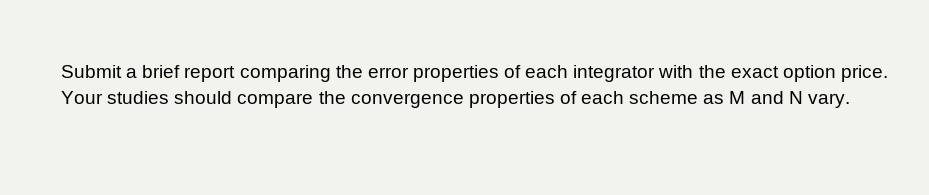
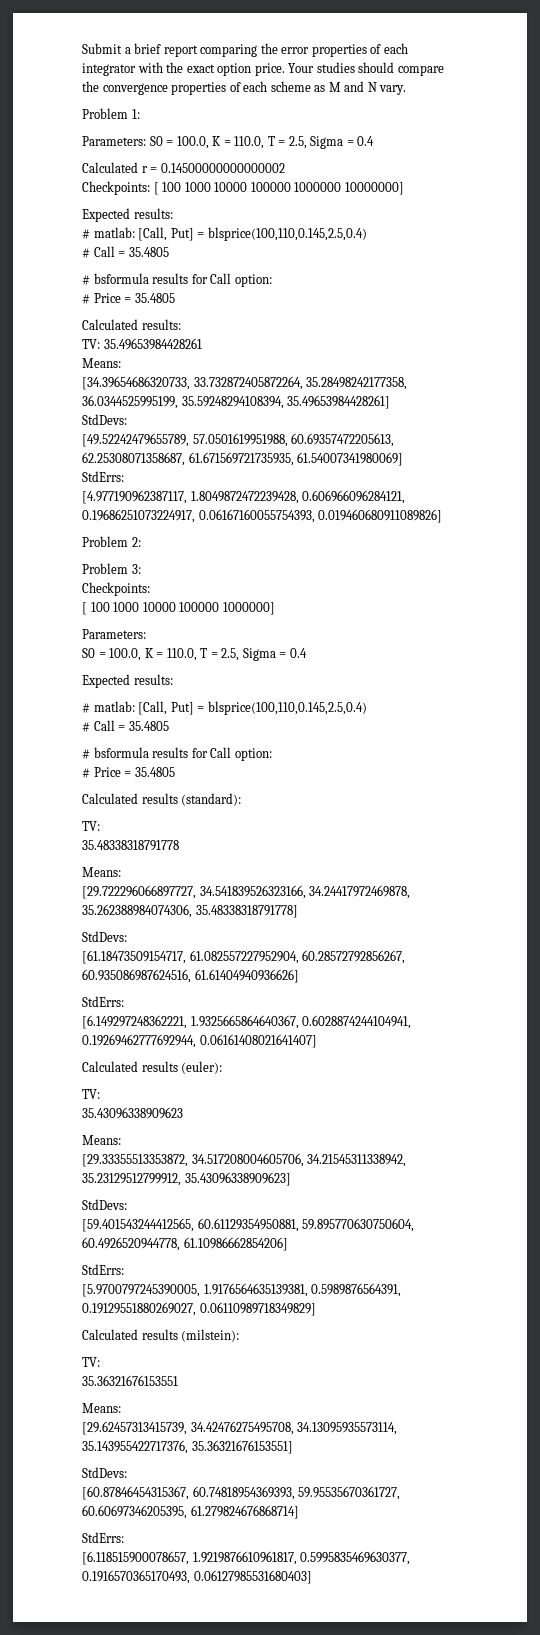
+ Problem 1:
+ Parameters: S0 = 100.0, K = 110.0, T = 2.5, Sigma = 0.4
+ Calculated r = 0.14500000000000002
+ Checkpoints: [ 100 1000 10000 100000 1000000 10000000]
+ Expected results:
+ # matlab: [Call, Put] = blsprice(100,110,0.145,2.5,0.4)
+ # Call = 35.4805
+ # bsformula results for Call option:
+ # Price = 35.4805
+ Calculated results:
+ TV: 35.49653984428261
+ Means:
+ [34.39654686320733, 33.732872405872264, 35.28498242177358, 36.0344525995199, 35.59248294108394, 35.49653984428261]
+ StdDevs:
+ [49.52242479655789, 57.0501619951988, 60.69357472205613, 62.25308071358687, 61.671569721735935, 61.54007341980069]
+ StdErrs:
+ [4.977190962387117, 1.8049872472239428, 0.606966096284121, 0.19686251073224917, 0.06167160055754393, 0.019460680911089826]
+ Problem 2:
+ Problem 3:
+ Checkpoints:
+ [ 100 1000 10000 100000 1000000]
+ Parameters:
+ S0 = 100.0, K = 110.0, T = 2.5, Sigma = 0.4
+ Expected results:
+ # matlab: [Call, Put] = blsprice(100,110,0.145,2.5,0.4)
+ # Call = 35.4805
+ # bsformula results for Call option:
+ # Price = 35.4805
+ Calculated results (standard):
+ TV:
+ 35.48338318791778
+ Means:
+ [29.722296066897727, 34.541839526323166, 34.24417972469878, 35.262388984074306, 35.48338318791778]
+ StdDevs:
+ [61.18473509154717, 61.082557227952904, 60.28572792856267, 60.935086987624516, 61.61404940936626]
+ StdErrs:
+ [6.149297248362221, 1.9325665864640367, 0.6028874244104941, 0.19269462777692944, 0.06161408021641407]
+ Calculated results (euler):
+ TV:
+ 35.43096338909623
+ Means:
+ [29.33355513353872, 34.517208004605706, 34.21545311338942, 35.23129512799912, 35.43096338909623]
+ StdDevs:
+ [59.401543244412565, 60.61129354950881, 59.895770630750604, 60.4926520944778, 61.10986662854206]
+ StdErrs:
+ [5.9700797245390005, 1.9176564635139381, 0.5989876564391, 0.19129551880269027, 0.06110989718349829]
+ Calculated results (milstein):
+ TV:
+ 35.36321676153551
+ Means:
+ [29.62457313415739, 34.42476275495708, 34.13095935573114, 35.143955422717376, 35.36321676153551]
+ StdDevs:
+ [60.87846454315367, 60.74818954369393, 59.95535670361727, 60.60697346205395, 61.279824676868714]
+ StdErrs:
+ [6.118515900078657, 1.9219876610961817, 0.5995835469630377, 0.1916570365170493, 0.06127985531680403]

